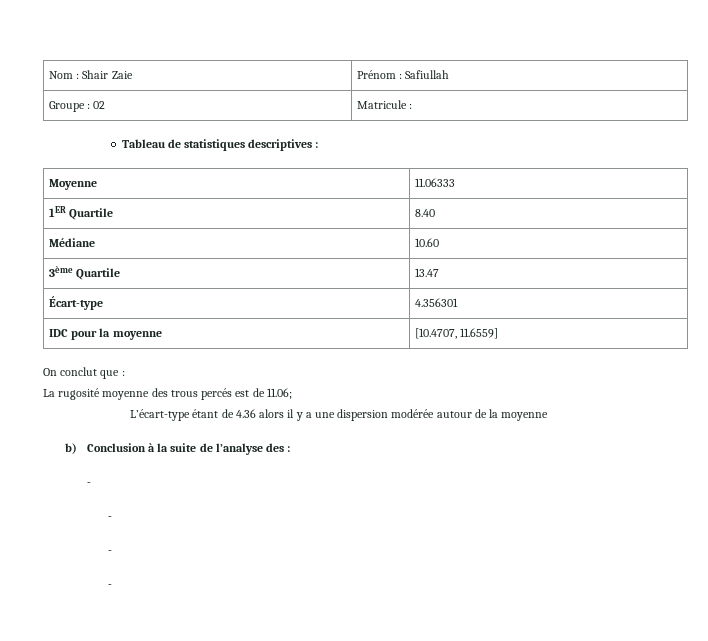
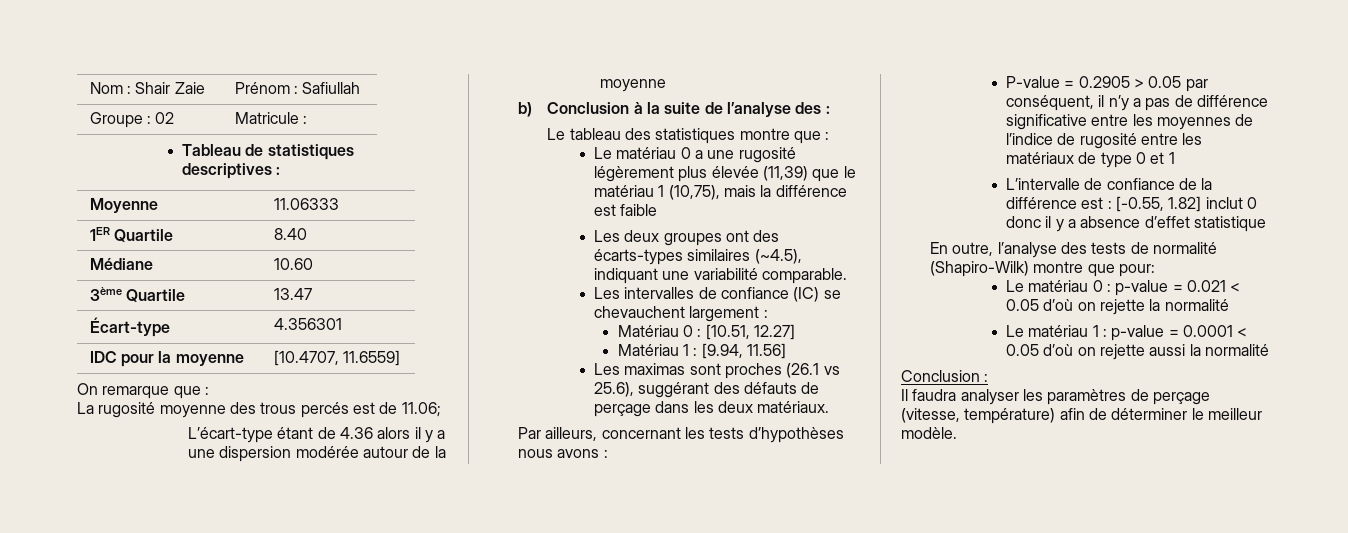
- On conclut que :
+ On remarque que :
  b) Conclusion à la suite de l’analyse des :
- -
- -
- -
- -
+ Le tableau des statistiques montre que :
+ Le matériau 0 a une rugosité légèrement plus élevée (11,39) que le matériau 1 (10,75), mais la différence est faible
+ Les deux groupes ont des écarts-types similaires (~4.5), indiquant une variabilité comparable.
+ Les intervalles de confiance (IC) se chevauchent largement :
+ Matériau 0 : [10.51, 12.27]
+ Matériau 1 : [9.94, 11.56]
+ Les maximas sont proches (26.1 vs 25.6), suggérant des défauts de perçage dans les deux matériaux.
+ Par ailleurs, concernant les tests d’hypothèses nous avons :
+ P-value = 0.2905 > 0.05 par conséquent, il n’y a pas de différence significative entre les moyennes de l’indice de rugosité entre les matériaux de type 0 et 1
+ L’intervalle de confiance de la différence est : [-0.55, 1.82] inclut 0 donc il y a absence d’effet statistique
+ En outre, l’analyse des tests de normalité (Shapiro-Wilk) montre que pour:
+ Le matériau 0 : p-value = 0.021 < 0.05 d’où on rejette la normalité
+ Le matériau 1 : p-value = 0.0001 < 0.05 d’où on rejette aussi la normalité
+ Conclusion :
+ Il faudra analyser les paramètres de perçage (vitesse, température) afin de déterminer le meilleur modèle.

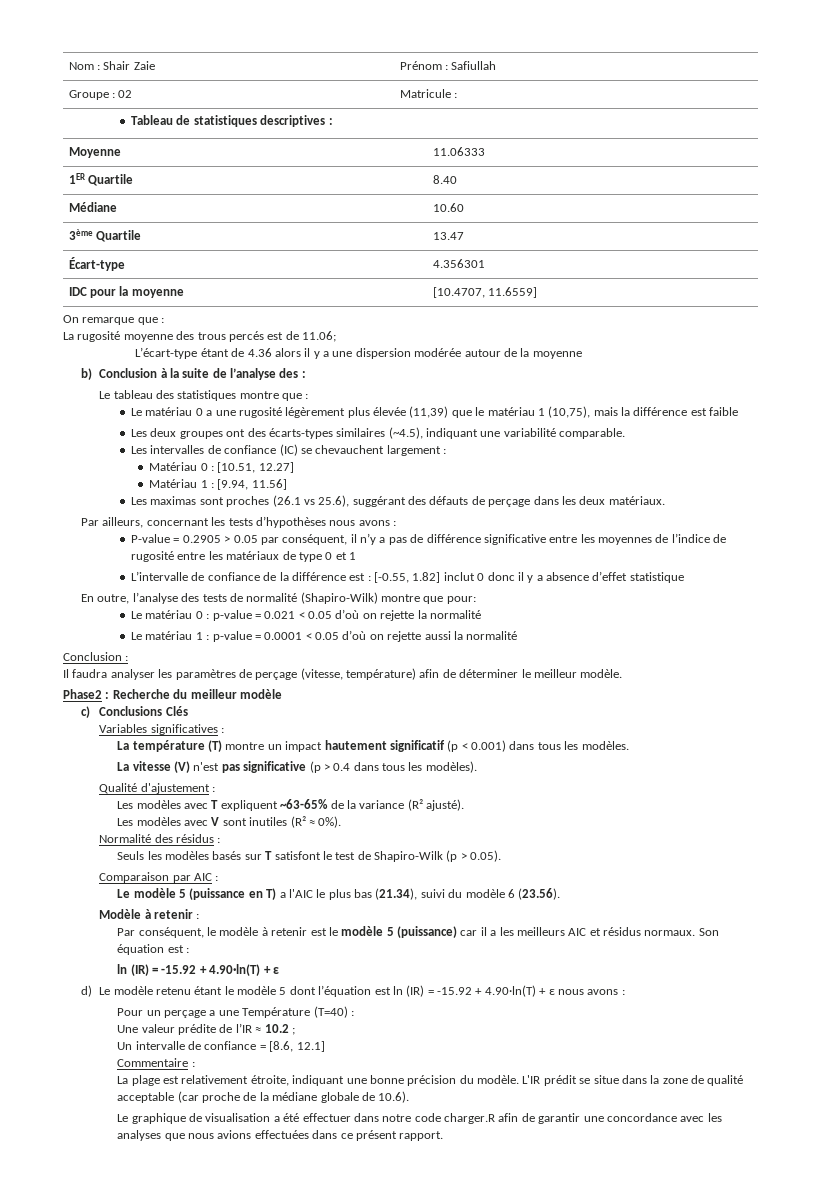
+ Phase2 : Recherche du meilleur modèle
+ c) Conclusions Clés
+ Variables significatives :
+ La température (T) montre un impact hautement significatif (p < 0.001) dans tous les modèles.
+ La vitesse (V) n'est pas significative (p > 0.4 dans tous les modèles).
+ Qualité d'ajustement :
+ Les modèles avec T expliquent ~63-65% de la variance (R² ajusté).
+ Les modèles avec V sont inutiles (R² ≈ 0%).
+ Normalité des résidus :
+ Seuls les modèles basés sur T satisfont le test de Shapiro-Wilk (p > 0.05).
+ Comparaison par AIC :
+ Le modèle 5 (puissance en T) a l'AIC le plus bas (21.34), suivi du modèle 6 (23.56).
+ Modèle à retenir :
+ Par conséquent, le modèle à retenir est le modèle 5 (puissance) car il a les meilleurs AIC et résidus normaux. Son équation est :
+ ln (IR) = -15.92 + 4.90·ln(T) + ε
+ d) Le modèle retenu étant le modèle 5 dont l’équation est ln (IR) = -15.92 + 4.90·ln(T) + ε nous avons :
+ Pour un perçage a une Température (T=40) :
+ Une valeur prédite de l’IR ≈ 10.2 ;
+ Un intervalle de confiance = [8.6, 12.1]
+ Commentaire :
+ La plage est relativement étroite, indiquant une bonne précision du modèle. L'IR prédit se situe dans la zone de qualité acceptable (car proche de la médiane globale de 10.6).
+ Le graphique de visualisation a été effectuer dans notre code charger.R afin de garantir une concordance avec les analyses que nous avions effectuées dans ce présent rapport.

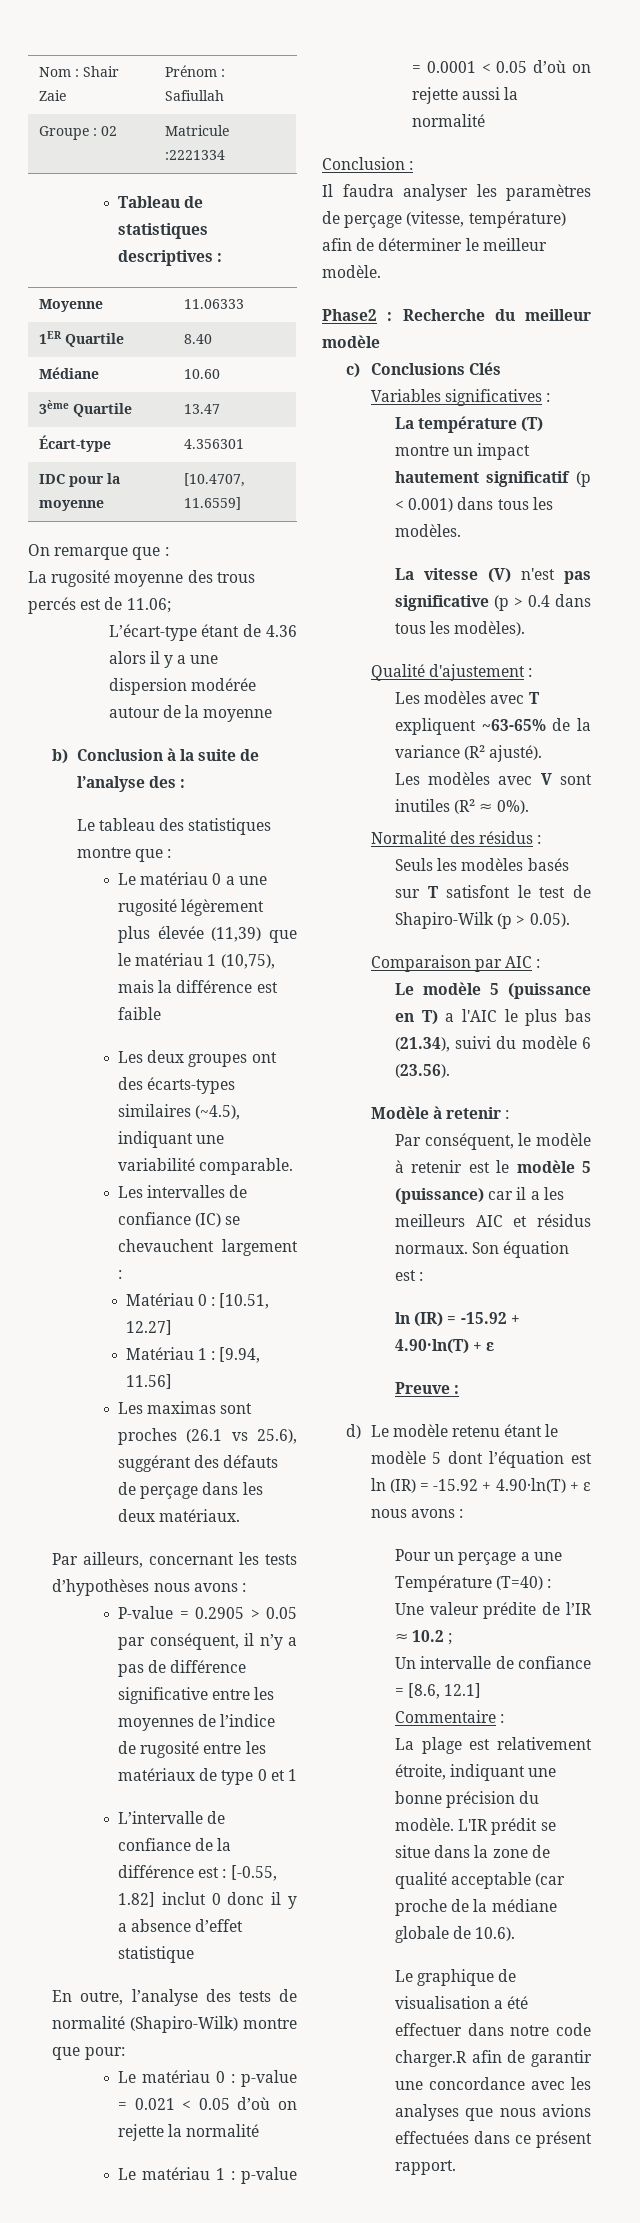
- Groupe : 02 | Matricule :
+ Groupe : 02 | Matricule :2221334
+ Preuve :

